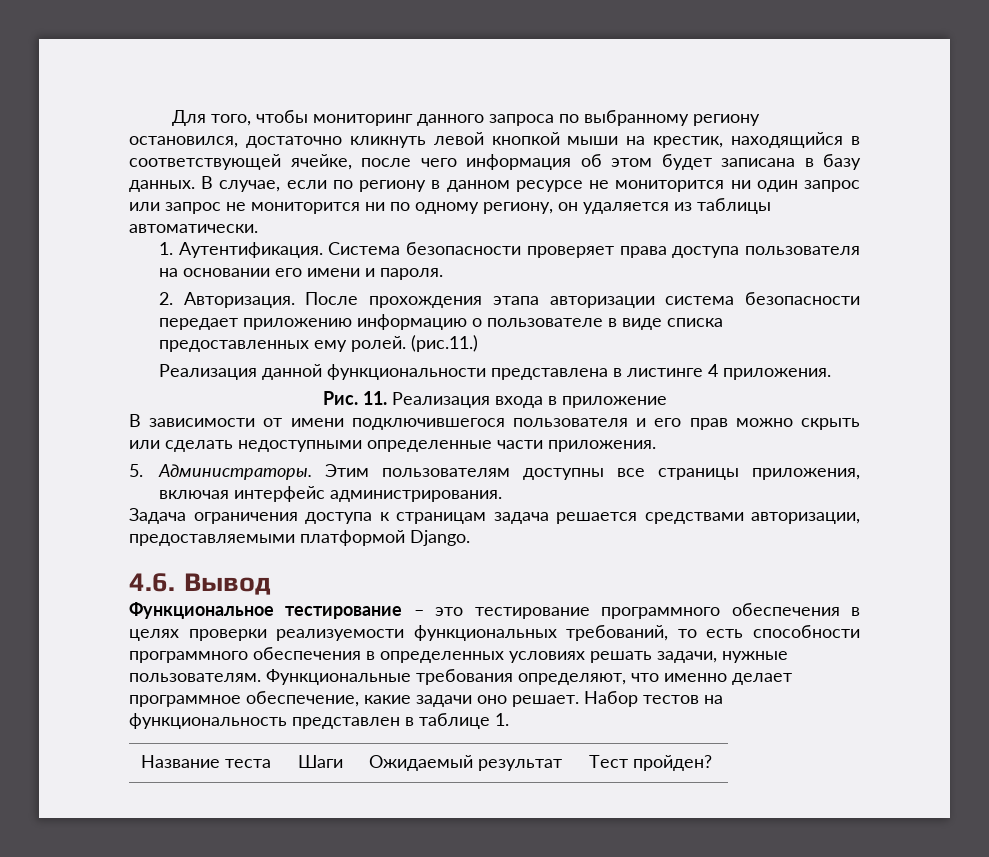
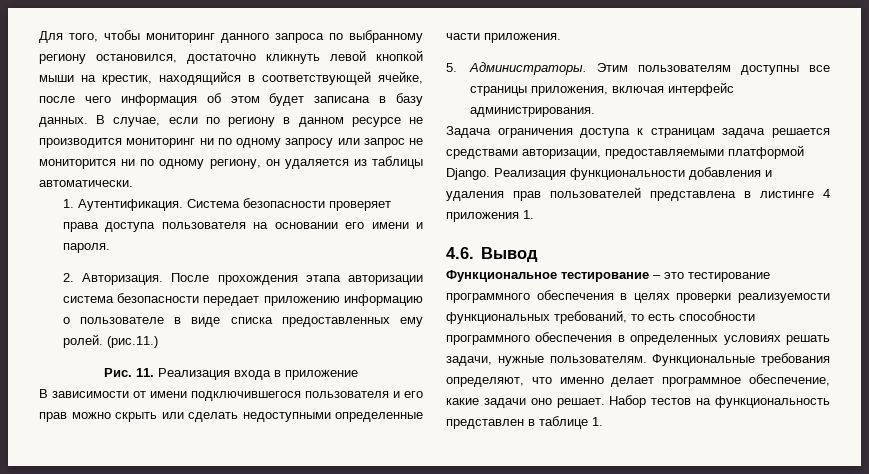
- В случае, если по региону в данном ресурсе не мониторится ни один запрос или запрос не мониторится ни по одному региону, он удаляется из таблицы автоматически.
+ В случае, если по региону в данном ресурсе не производится мониторинг ни по одному запросу или запрос не мониторится ни по одному региону, он удаляется из таблицы автоматически.
- Реализация данной функциональности представлена в листинге 4 приложения.
+ Реализация функциональности добавления и удаления прав пользователей представлена в листинге 4 приложения 1.
- Название теста | Шаги | Ожидаемый результат | Тест пройден?

